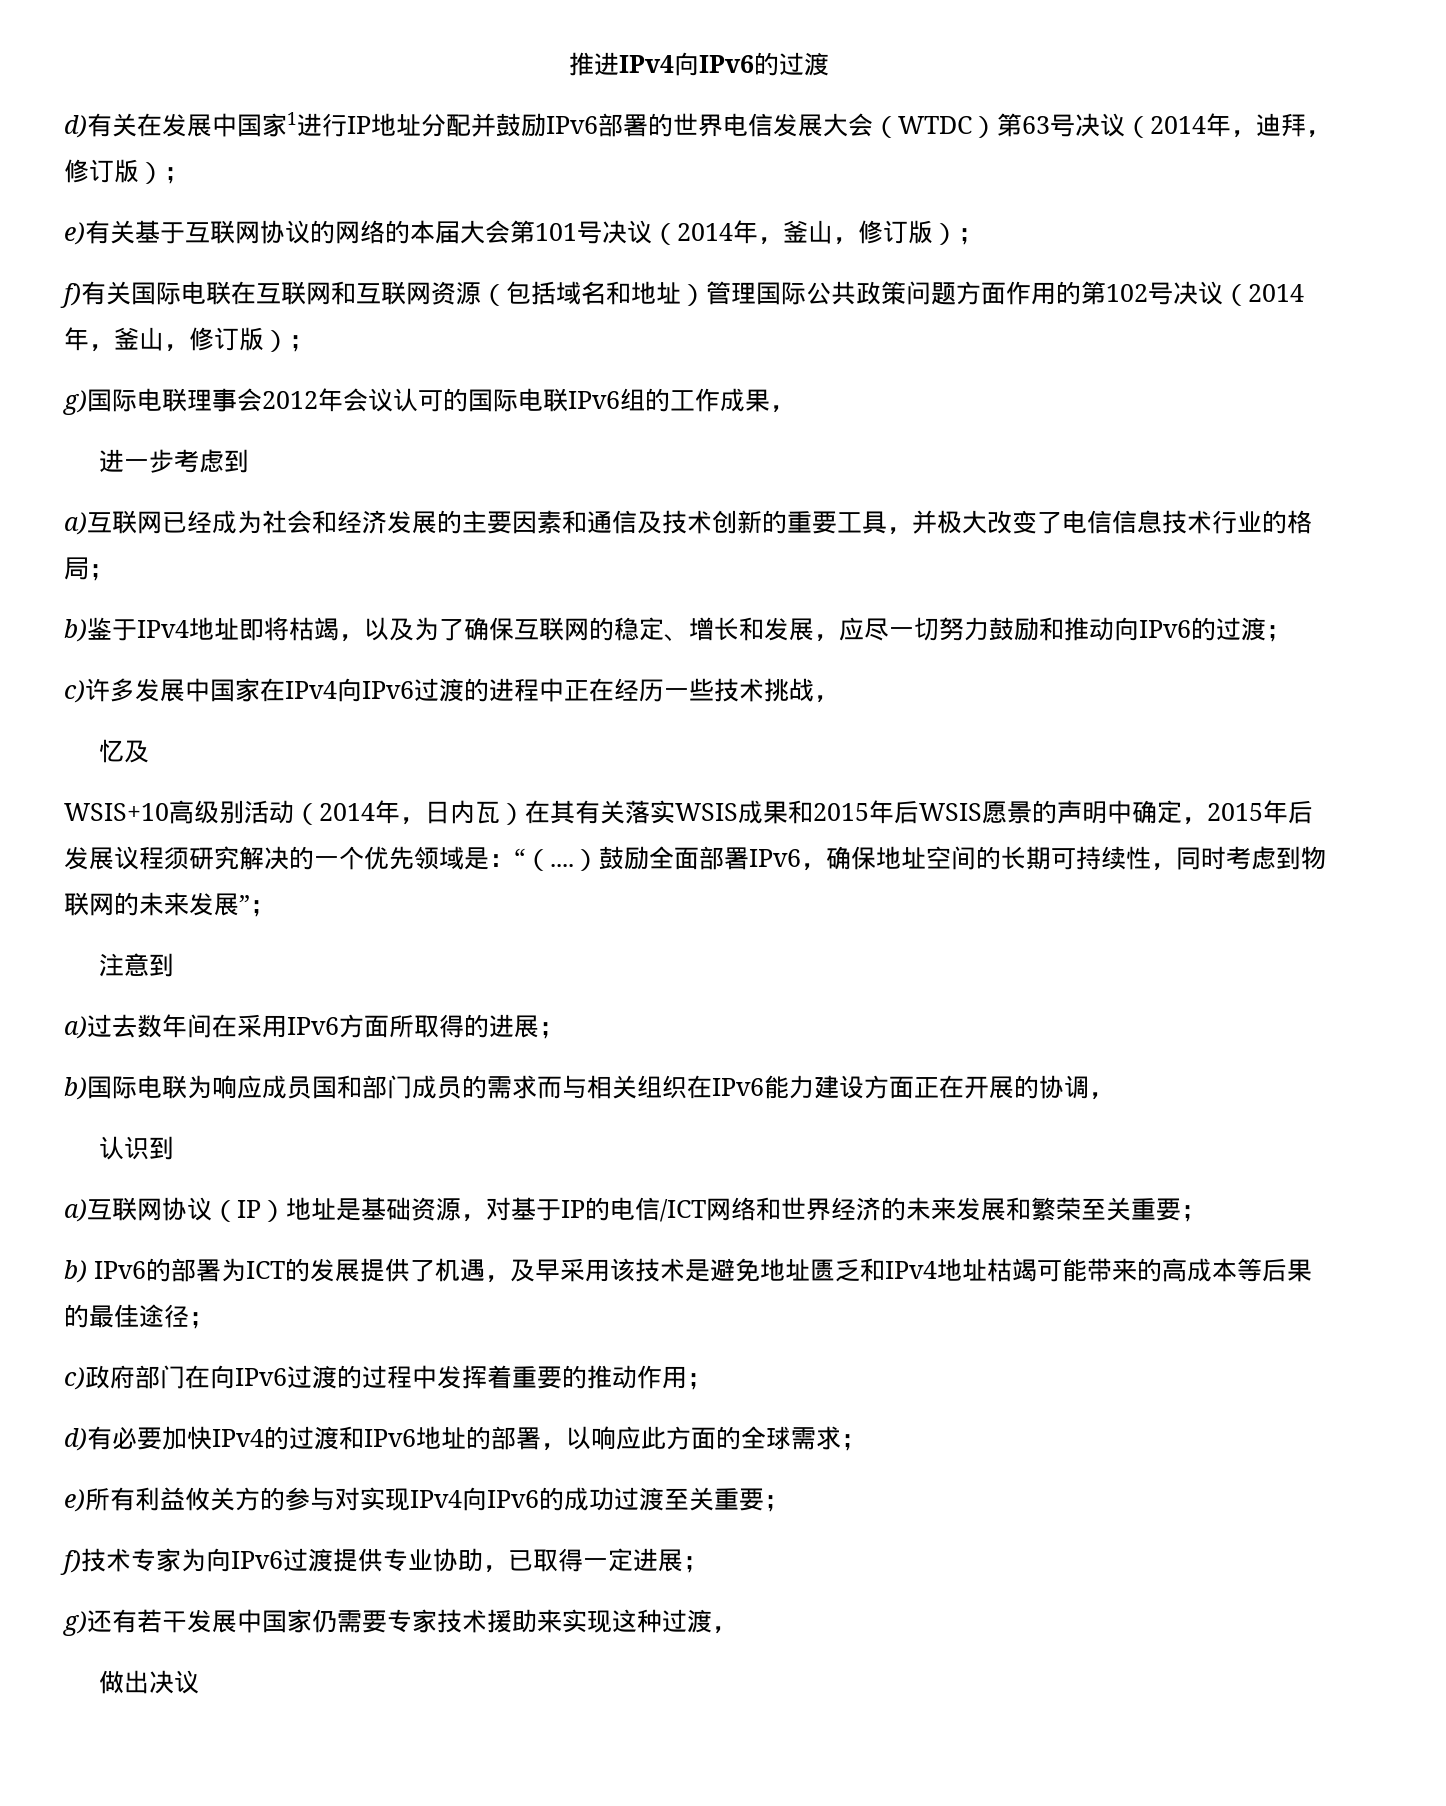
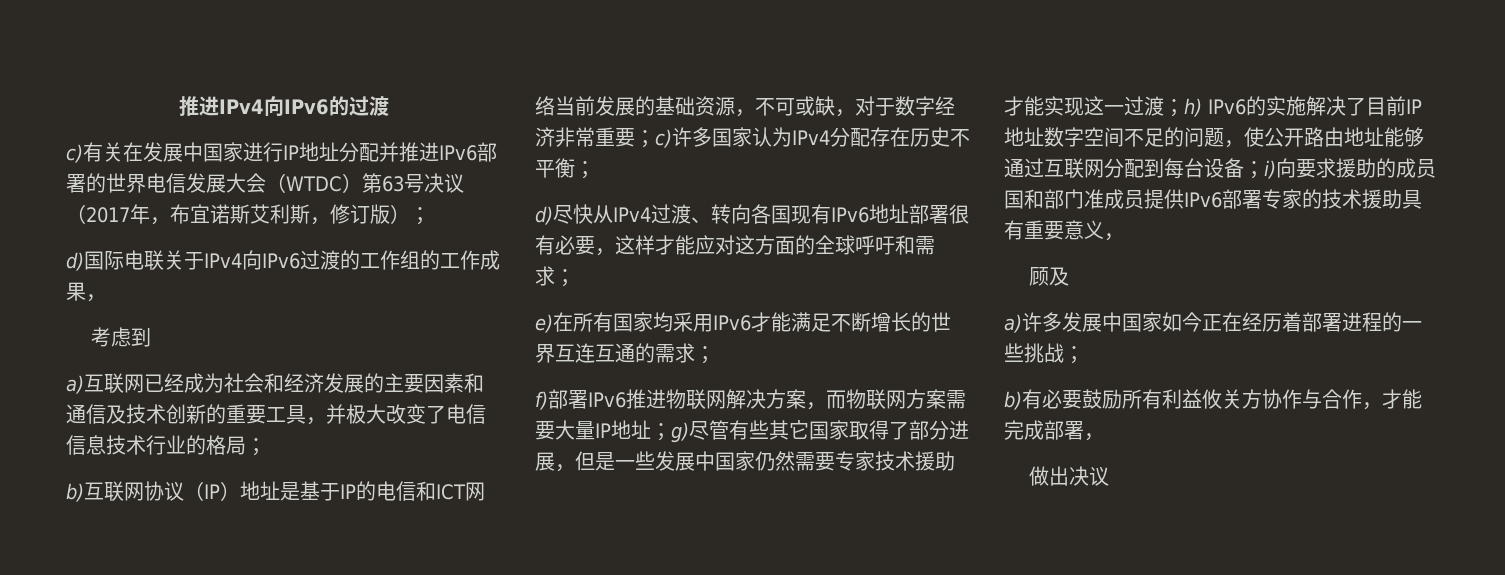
- d)有关在发展中国家1进行IP地址分配并鼓励IPv6部署的世界电信发展大会（WTDC）第63号决议（2014年，迪拜，修订版）；
- e)有关基于互联网协议的网络的本届大会第101号决议（2014年，釜山，修订版）；
- f)有关国际电联在互联网和互联网资源（包括域名和地址）管理国际公共政策问题方面作用的第102号决议（2014年，釜山，修订版）；
- g)国际电联理事会2012年会议认可的国际电联IPv6组的工作成果，
+ c)有关在发展中国家进行IP地址分配并推进IPv6部署的世界电信发展大会（WTDC）第63号决议（2017年，布宜诺斯艾利斯，修订版）；
+ d)国际电联关于IPv4向IPv6过渡的工作组的工作成果，
- 进一步考虑到
+ 考虑到
- b)鉴于IPv4地址即将枯竭，以及为了确保互联网的稳定、增长和发展，应尽一切努力鼓励和推动向IPv6的过渡；
- c)许多发展中国家在IPv4向IPv6过渡的进程中正在经历一些技术挑战，
- 忆及
- WSIS+10高级别活动（2014年，日内瓦）在其有关落实WSIS成果和2015年后WSIS愿景的声明中确定，2015年后发展议程须研究解决的一个优先领域是：“（....）鼓励全面部署IPv6，确保地址空间的长期可持续性，同时考虑到物联网的未来发展”；
- 注意到
- a)过去数年间在采用IPv6方面所取得的进展；
- b)国际电联为响应成员国和部门成员的需求而与相关组织在IPv6能力建设方面正在开展的协调，
- 认识到
- a)互联网协议（IP）地址是基础资源，对基于IP的电信/ICT网络和世界经济的未来发展和繁荣至关重要；
- b) IPv6的部署为ICT的发展提供了机遇，及早采用该技术是避免地址匮乏和IPv4地址枯竭可能带来的高成本等后果的最佳途径；
- c)政府部门在向IPv6过渡的过程中发挥着重要的推动作用；
- d)有必要加快IPv4的过渡和IPv6地址的部署，以响应此方面的全球需求；
+ b)互联网协议（IP）地址是基于IP的电信和ICT网络当前发展的基础资源，不可或缺，对于数字经济非常重要；c)许多国家认为IPv4分配存在历史不平衡；
+ d)尽快从IPv4过渡、转向各国现有IPv6地址部署很有必要，这样才能应对这方面的全球呼吁和需求；
- e)所有利益攸关方的参与对实现IPv4向IPv6的成功过渡至关重要；
- f)技术专家为向IPv6过渡提供专业协助，已取得一定进展；
- g)还有若干发展中国家仍需要专家技术援助来实现这种过渡，
+ e)在所有国家均采用IPv6才能满足不断增长的世界互连互通的需求；
+ f)部署IPv6推进物联网解决方案，而物联网方案需要大量IP地址；g)尽管有些其它国家取得了部分进展，但是一些发展中国家仍然需要专家技术援助才能实现这一过渡；h) IPv6的实施解决了目前IP地址数字空间不足的问题，使公开路由地址能够通过互联网分配到每台设备；i)向要求援助的成员国和部门准成员提供IPv6部署专家的技术援助具有重要意义，
+ 顾及
+ a)许多发展中国家如今正在经历着部署进程的一些挑战；
+ b)有必要鼓励所有利益攸关方协作与合作，才能完成部署，

